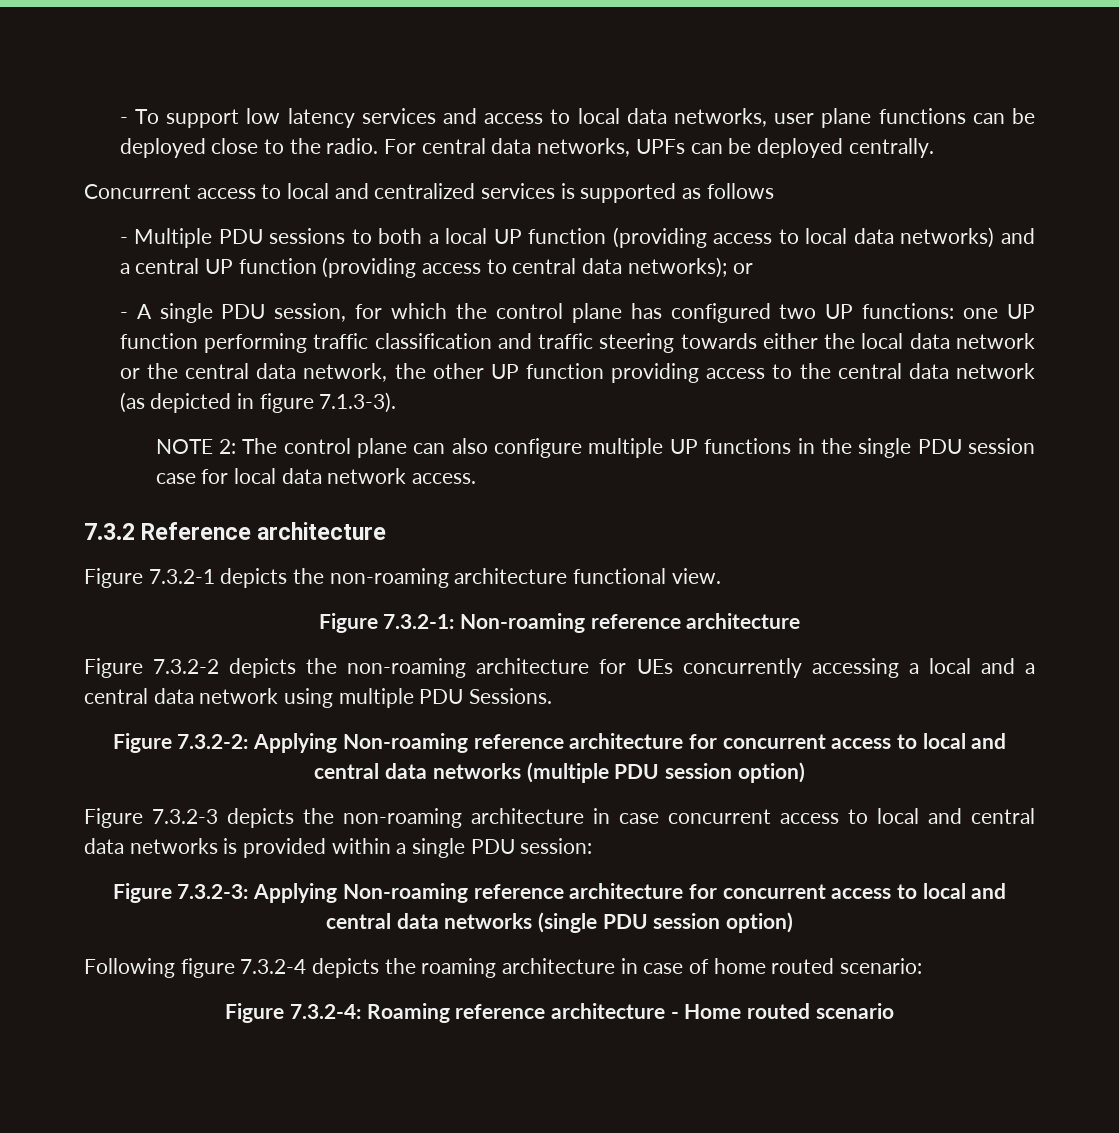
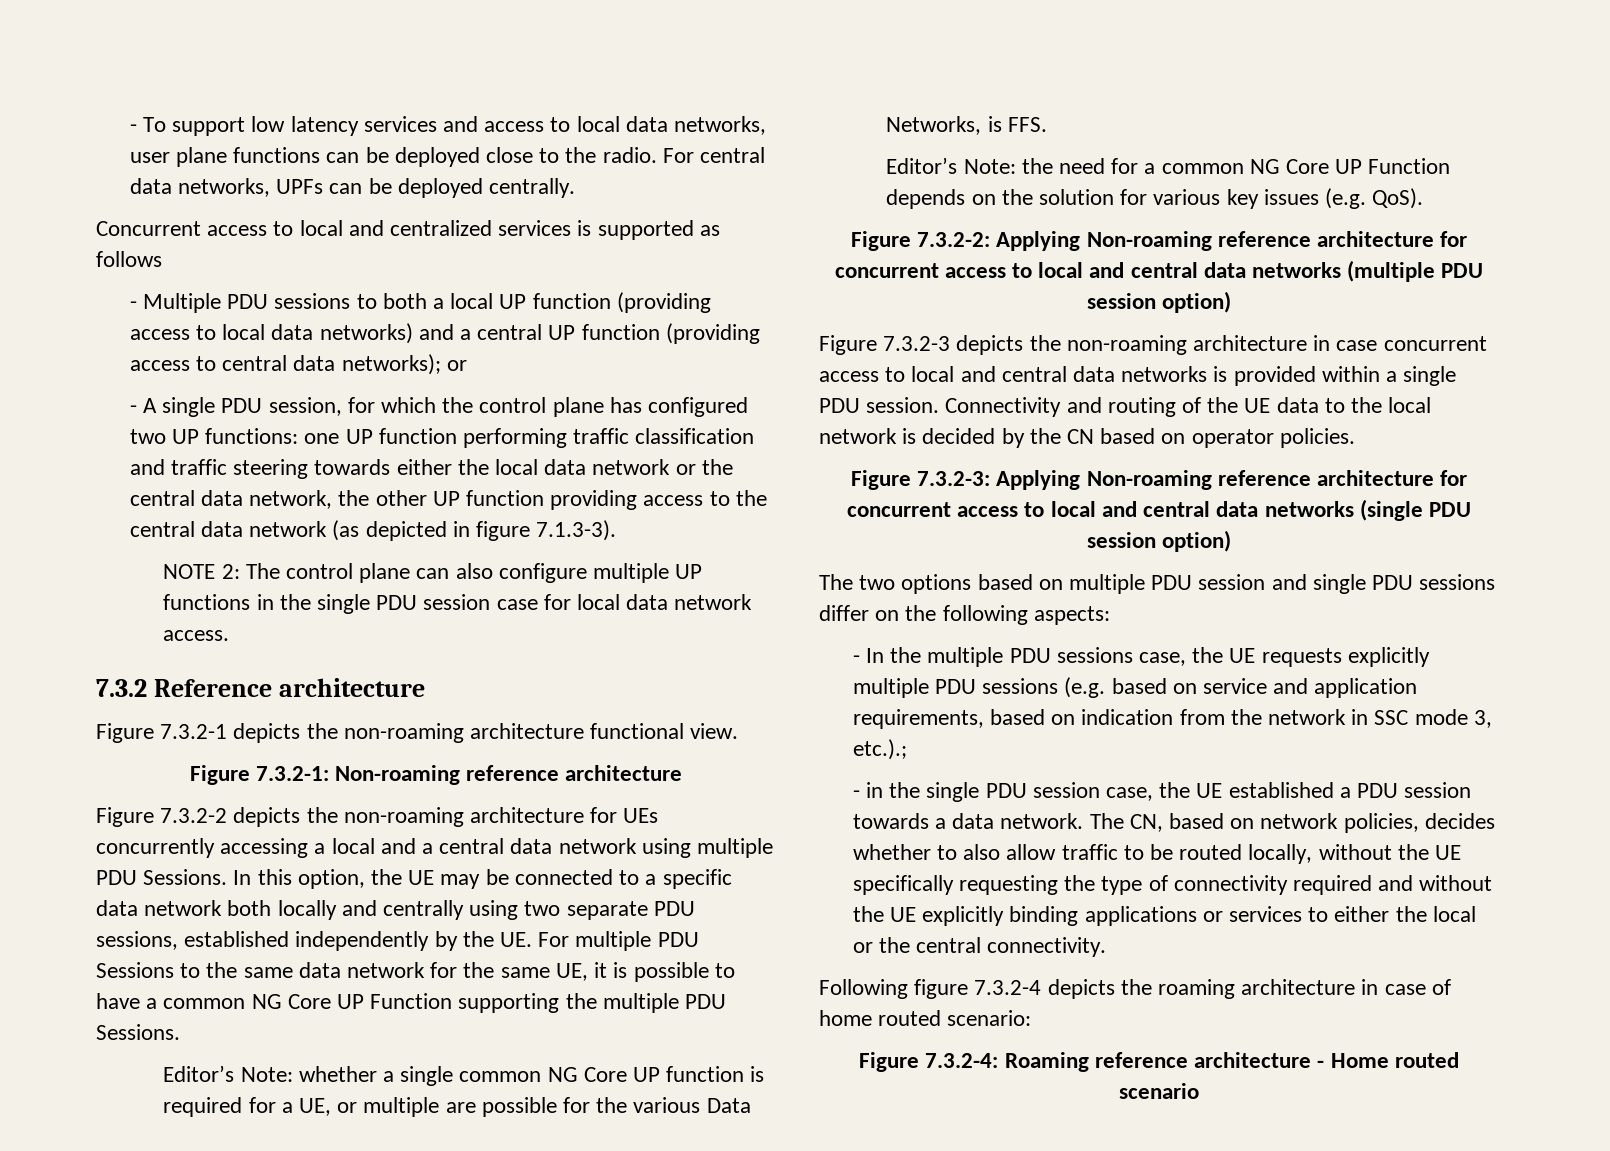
+ In this option, the UE may be connected to a specific data network both locally and centrally using two separate PDU sessions, established independently by the UE. For multiple PDU Sessions to the same data network for the same UE, it is possible to have a common NG Core UP Function supporting the multiple PDU Sessions.
+ Editor’s Note: whether a single common NG Core UP function is required for a UE, or multiple are possible for the various Data Networks, is FFS.
+ Editor’s Note: the need for a common NG Core UP Function depends on the solution for various key issues (e.g. QoS).
- Figure 7.3.2-3 depicts the non-roaming architecture in case concurrent access to local and central data networks is provided within a single PDU session:
+ Figure 7.3.2-3 depicts the non-roaming architecture in case concurrent access to local and central data networks is provided within a single PDU session. Connectivity and routing of the UE data to the local network is decided by the CN based on operator policies.
+ The two options based on multiple PDU session and single PDU sessions differ on the following aspects:
+ - In the multiple PDU sessions case, the UE requests explicitly multiple PDU sessions (e.g. based on service and application requirements, based on indication from the network in SSC mode 3, etc.).;
+ - in the single PDU session case, the UE established a PDU session towards a data network. The CN, based on network policies, decides whether to also allow traffic to be routed locally, without the UE specifically requesting the type of connectivity required and without the UE explicitly binding applications or services to either the local or the central connectivity.

